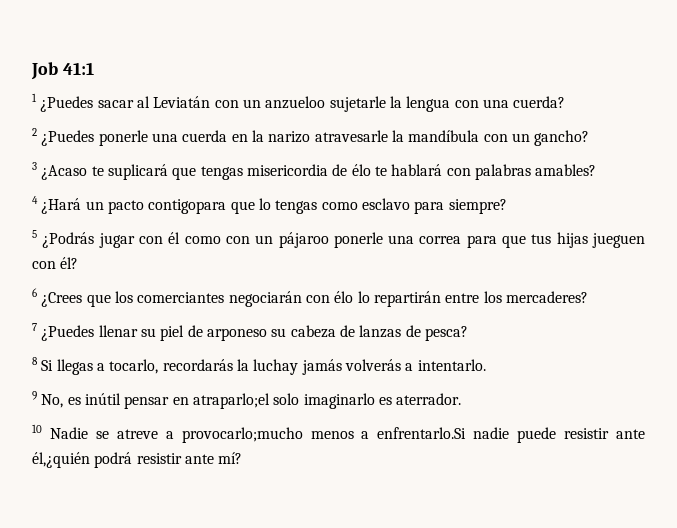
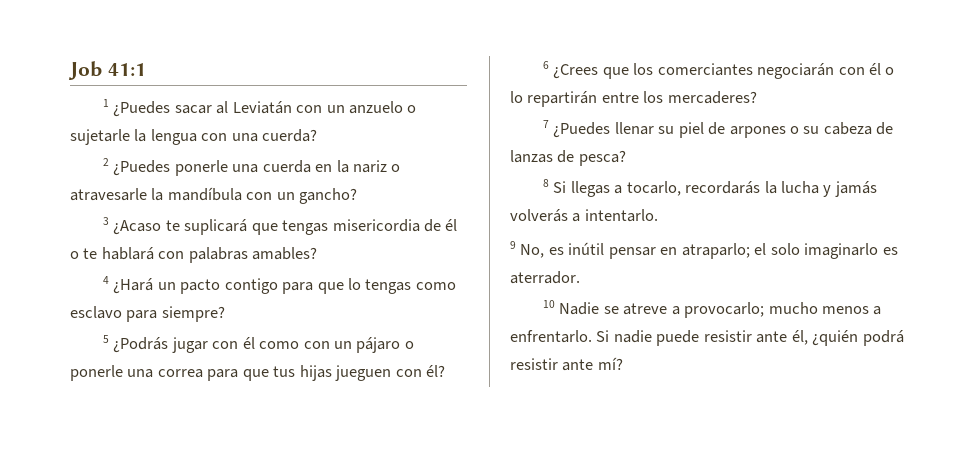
- 1 ¿Puedes sacar al Leviatán con un anzueloo sujetarle la lengua con una cuerda?
+ 1 ¿Puedes sacar al Leviatán con un anzuelo o sujetarle la lengua con una cuerda?
- 2 ¿Puedes ponerle una cuerda en la narizo atravesarle la mandíbula con un gancho?
+ 2 ¿Puedes ponerle una cuerda en la nariz o atravesarle la mandíbula con un gancho?
- 3 ¿Acaso te suplicará que tengas misericordia de élo te hablará con palabras amables?
+ 3 ¿Acaso te suplicará que tengas misericordia de él o te hablará con palabras amables?
- 4 ¿Hará un pacto contigopara que lo tengas como esclavo para siempre?
+ 4 ¿Hará un pacto contigo para que lo tengas como esclavo para siempre?
- 5 ¿Podrás jugar con él como con un pájaroo ponerle una correa para que tus hijas jueguen con él?
+ 5 ¿Podrás jugar con él como con un pájaro o ponerle una correa para que tus hijas jueguen con él?
- 6 ¿Crees que los comerciantes negociarán con élo lo repartirán entre los mercaderes?
+ 6 ¿Crees que los comerciantes negociarán con él o lo repartirán entre los mercaderes?
- 7 ¿Puedes llenar su piel de arponeso su cabeza de lanzas de pesca?
+ 7 ¿Puedes llenar su piel de arpones o su cabeza de lanzas de pesca?
- 8 Si llegas a tocarlo, recordarás la luchay jamás volverás a intentarlo.
+ 8 Si llegas a tocarlo, recordarás la lucha y jamás volverás a intentarlo.
- 9 No, es inútil pensar en atraparlo;el solo imaginarlo es aterrador.
+ 9 No, es inútil pensar en atraparlo; el solo imaginarlo es aterrador.
- 10 Nadie se atreve a provocarlo;mucho menos a enfrentarlo.Si nadie puede resistir ante él,¿quién podrá resistir ante mí?
+ 10 Nadie se atreve a provocarlo; mucho menos a enfrentarlo. Si nadie puede resistir ante él, ¿quién podrá resistir ante mí?

